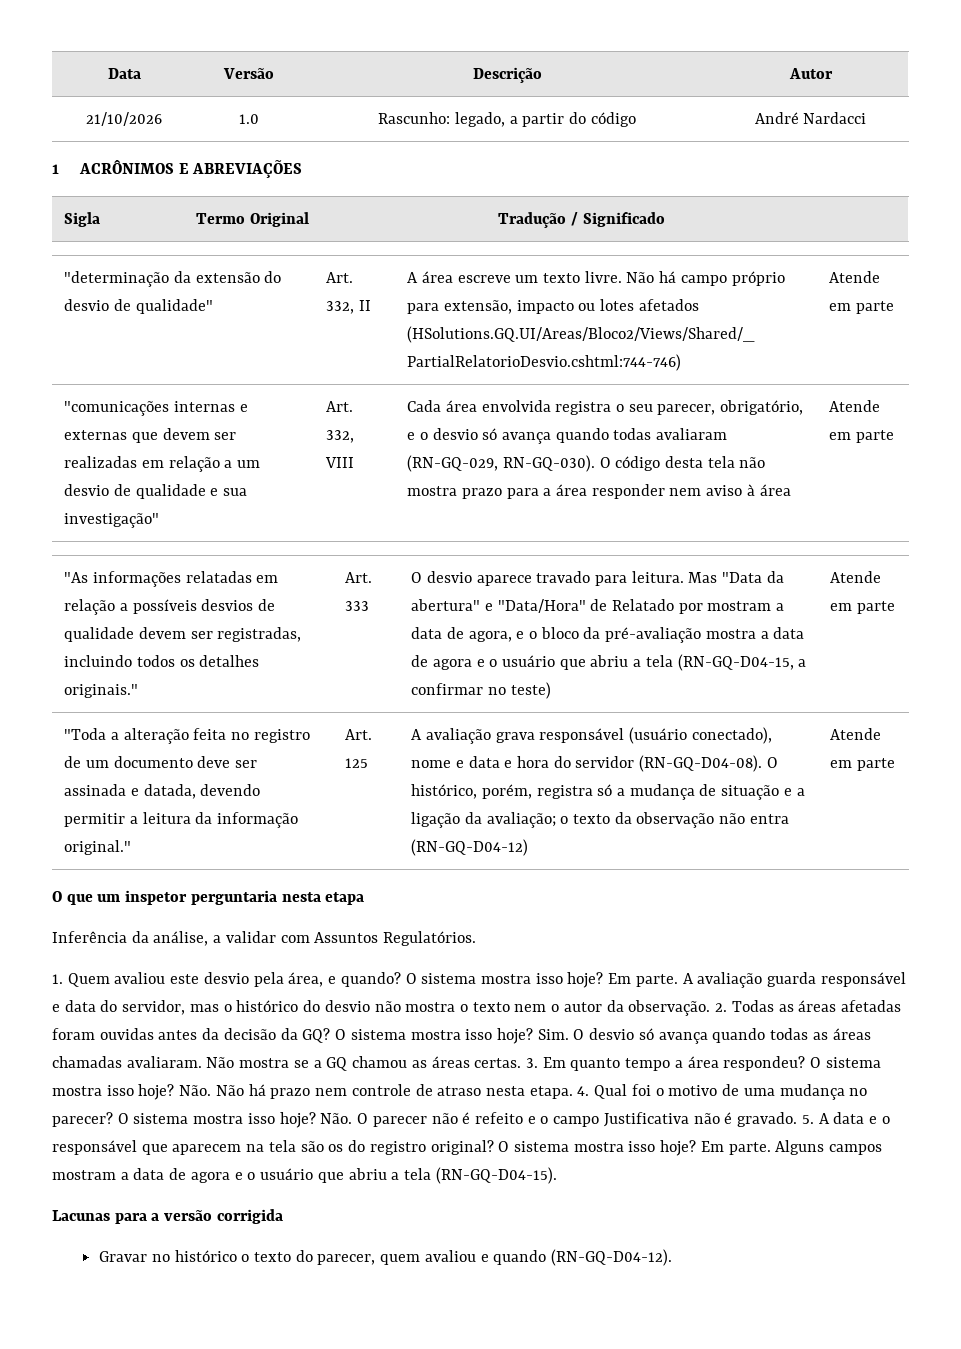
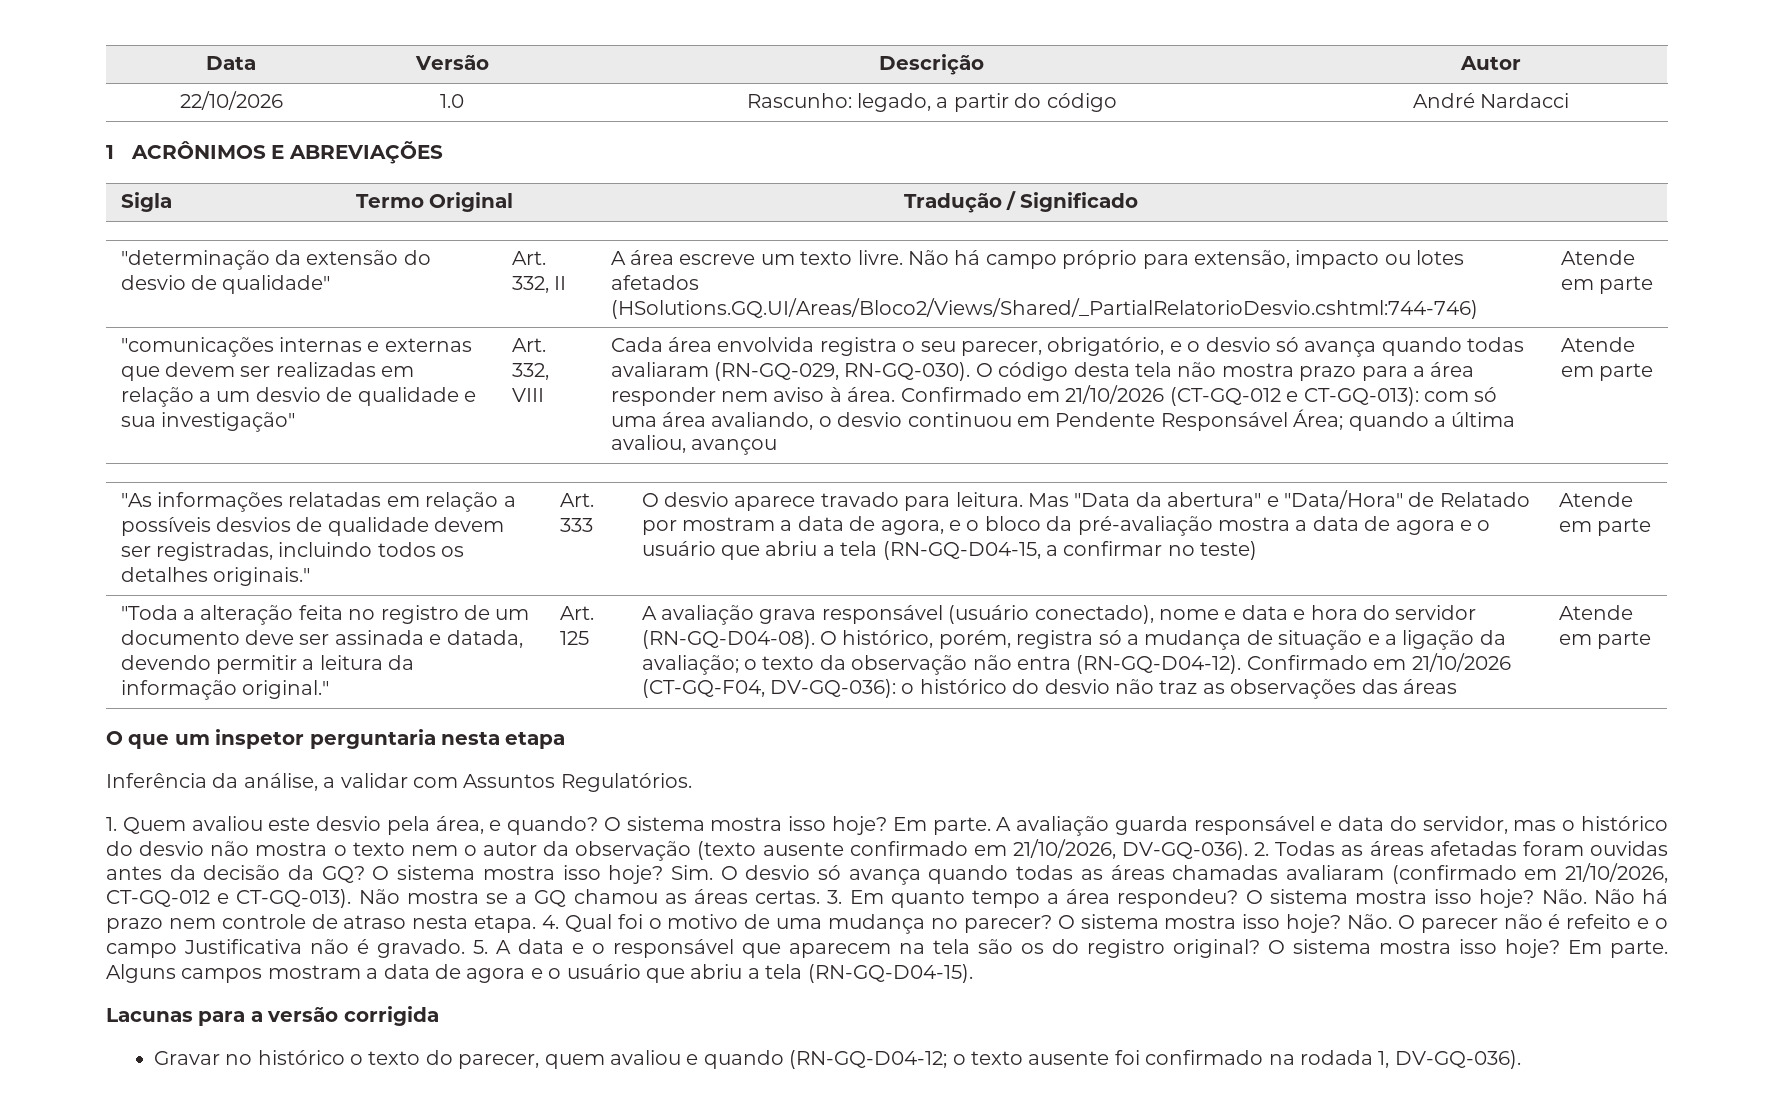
- 21/10/2026 | 1.0 | Rascunho: legado, a partir do código | André Nardacci
+ 22/10/2026 | 1.0 | Rascunho: legado, a partir do código | André Nardacci
- O código desta tela não mostra prazo para a área responder nem aviso à área
+ O código desta tela não mostra prazo para a área responder nem aviso à área. Confirmado em 21/10/2026 (CT-GQ-012 e CT-GQ-013): com só uma área avaliando, o desvio continuou em Pendente Responsável Área; quando a última avaliou, avançou
- O histórico, porém, registra só a mudança de situação e a ligação da avaliação; o texto da observação não entra (RN-GQ-D04-12)
+ O histórico, porém, registra só a mudança de situação e a ligação da avaliação; o texto da observação não entra (RN-GQ-D04-12). Confirmado em 21/10/2026 (CT-GQ-F04, DV-GQ-036): o histórico do desvio não traz as observações das áreas
- A avaliação guarda responsável e data do servidor, mas o histórico do desvio não mostra o texto nem o autor da observação.
+ A avaliação guarda responsável e data do servidor, mas o histórico do desvio não mostra o texto nem o autor da observação (texto ausente confirmado em 21/10/2026, DV-GQ-036).
- Sim. O desvio só avança quando todas as áreas chamadas avaliaram.
+ Sim. O desvio só avança quando todas as áreas chamadas avaliaram (confirmado em 21/10/2026, CT-GQ-012 e CT-GQ-013).
- Gravar no histórico o texto do parecer, quem avaliou e quando (RN-GQ-D04-12).
+ Gravar no histórico o texto do parecer, quem avaliou e quando (RN-GQ-D04-12; o texto ausente foi confirmado na rodada 1, DV-GQ-036).

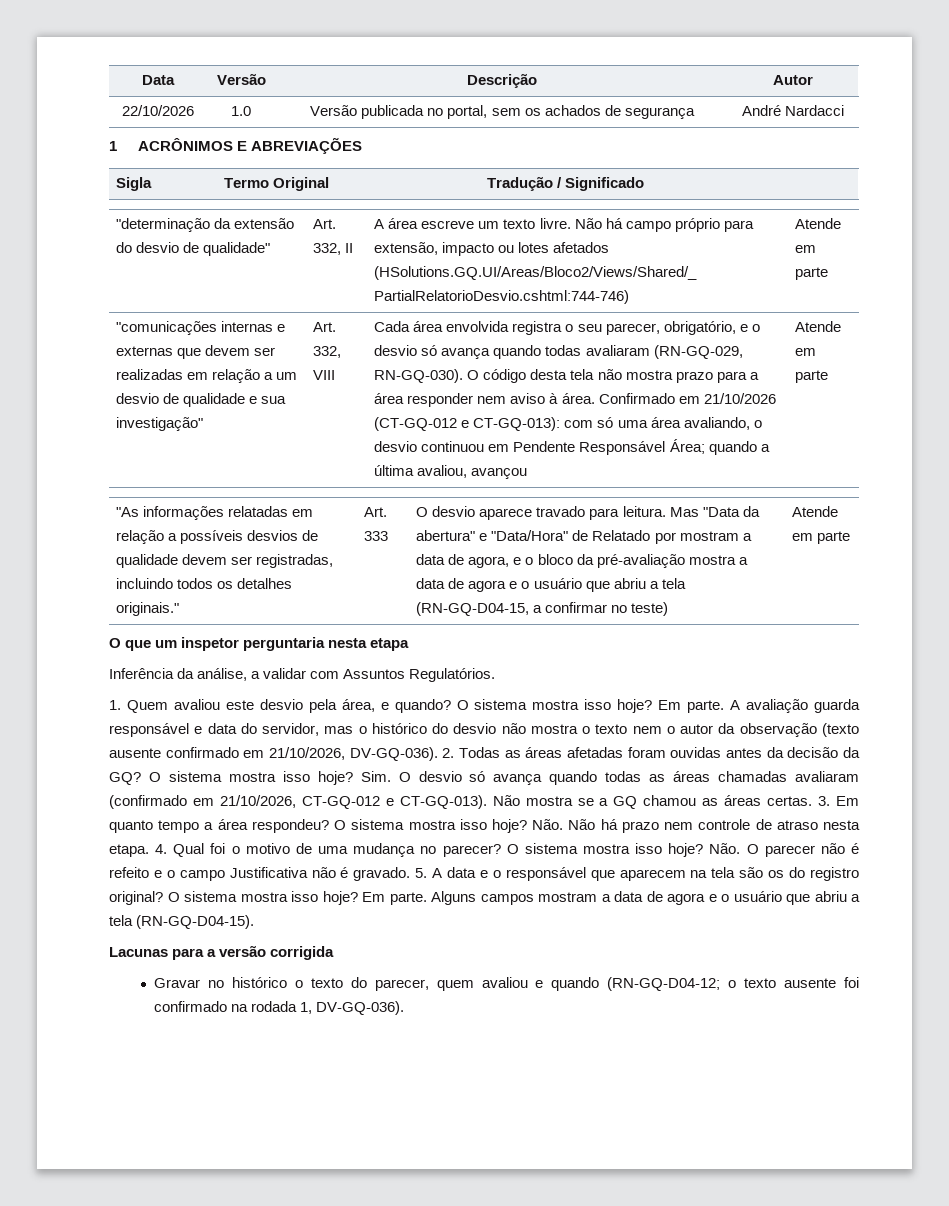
- 22/10/2026 | 1.0 | Rascunho: legado, a partir do código | André Nardacci
+ 22/10/2026 | 1.0 | Versão publicada no portal, sem os achados de segurança | André Nardacci
- "Toda a alteração feita no registro de um documento deve ser assinada e datada, devendo permitir a leitura da informação original." | Art. 125 | A avaliação grava responsável (usuário conectado), nome e data e hora do servidor (RN-GQ-D04-08). O histórico, porém, registra só a mudança de situação e a ligação da avaliação; o texto da observação não entra (RN-GQ-D04-12). Confirmado em 21/10/2026 (CT-GQ-F04, DV-GQ-036): o histórico do desvio não traz as observações das áreas | Atende em parte

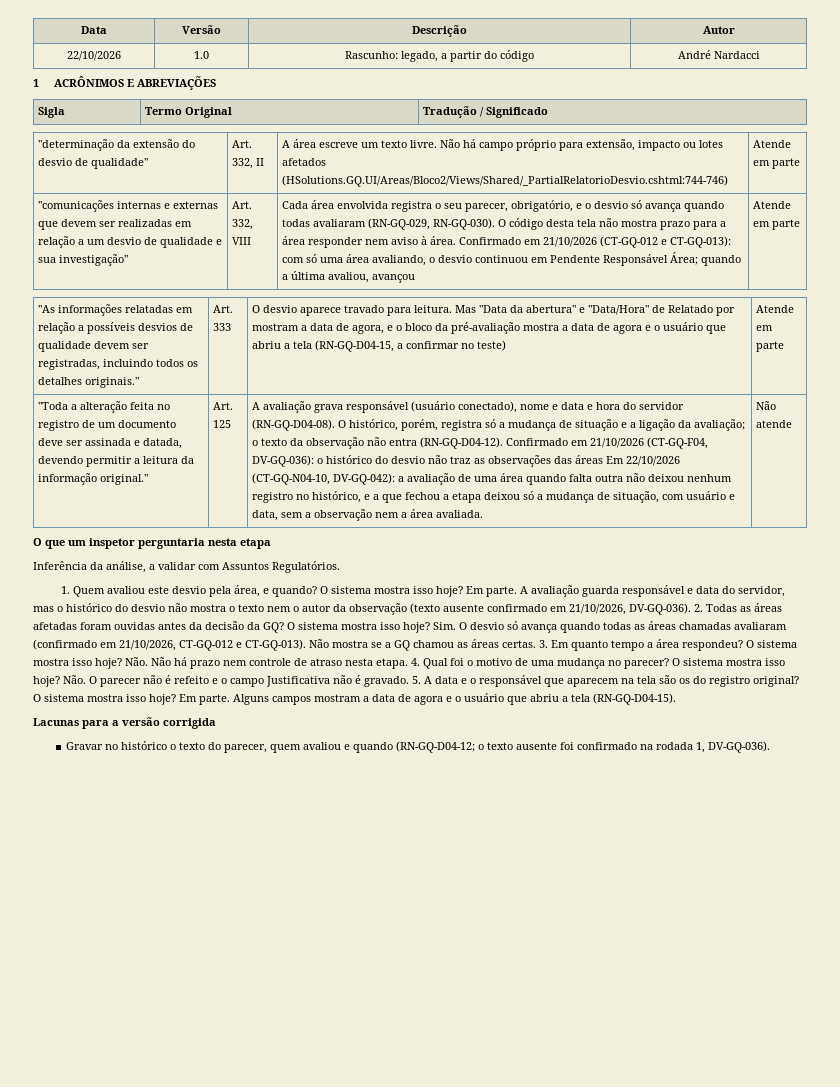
- 22/10/2026 | 1.0 | Versão publicada no portal, sem os achados de segurança | André Nardacci
+ 22/10/2026 | 1.0 | Rascunho: legado, a partir do código | André Nardacci
+ "Toda a alteração feita no registro de um documento deve ser assinada e datada, devendo permitir a leitura da informação original." | Art. 125 | A avaliação grava responsável (usuário conectado), nome e data e hora do servidor (RN-GQ-D04-08). O histórico, porém, registra só a mudança de situação e a ligação da avaliação; o texto da observação não entra (RN-GQ-D04-12). Confirmado em 21/10/2026 (CT-GQ-F04, DV-GQ-036): o histórico do desvio não traz as observações das áreas Em 22/10/2026 (CT-GQ-N04-10, DV-GQ-042): a avaliação de uma área quando falta outra não deixou nenhum registro no histórico, e a que fechou a etapa deixou só a mudança de situação, com usuário e data, sem a observação nem a área avaliada. | Não atende

